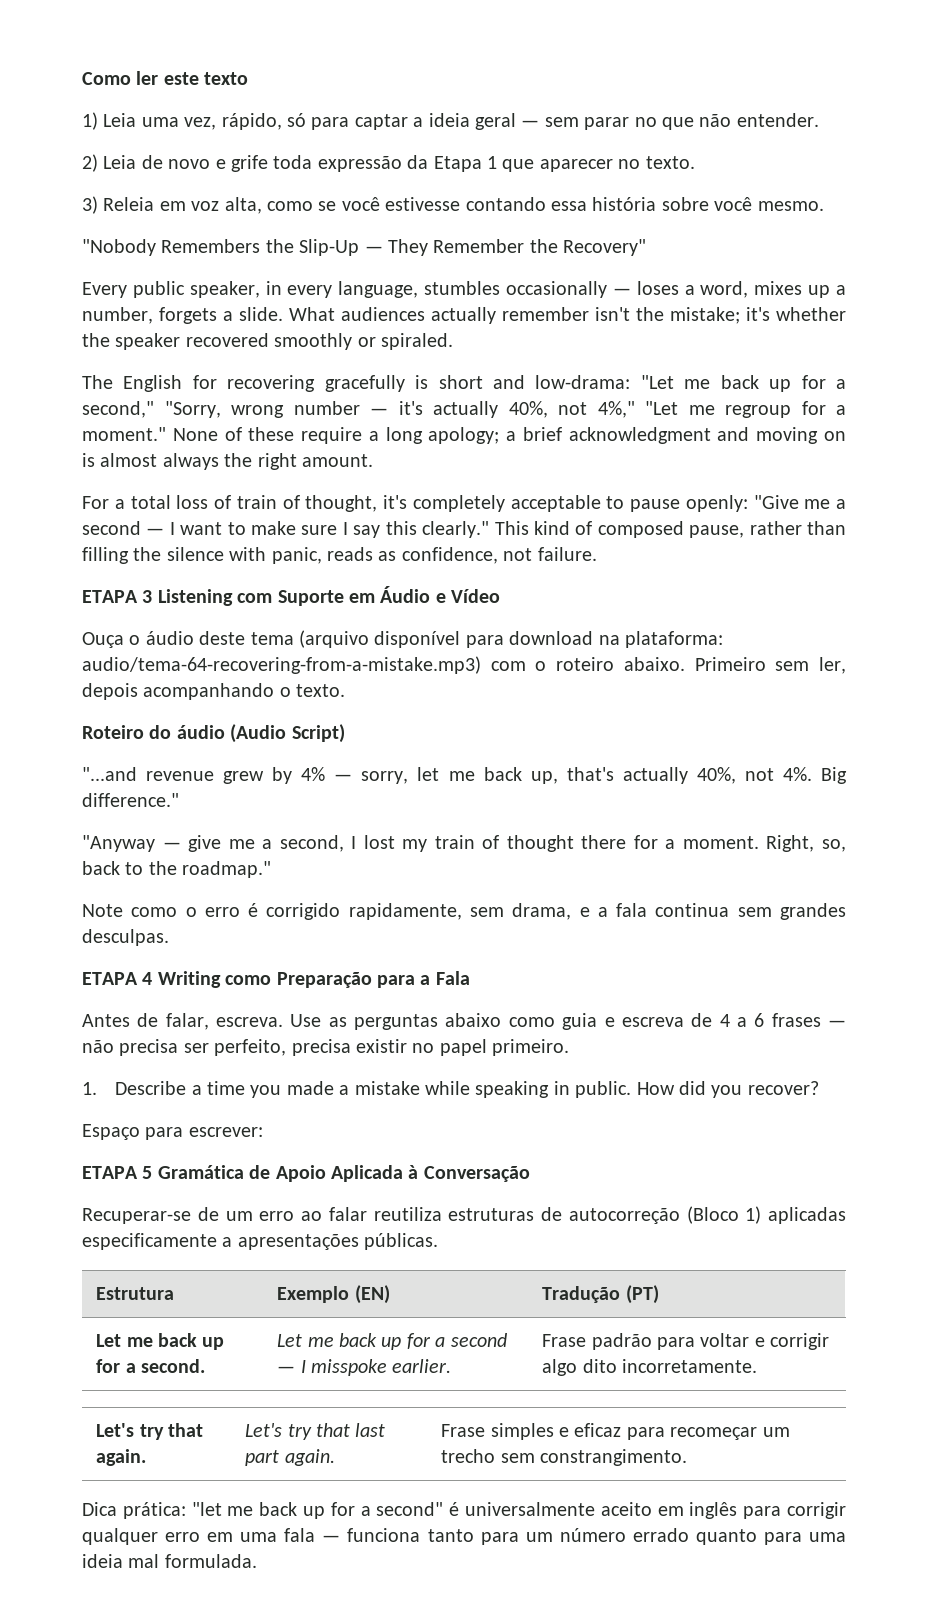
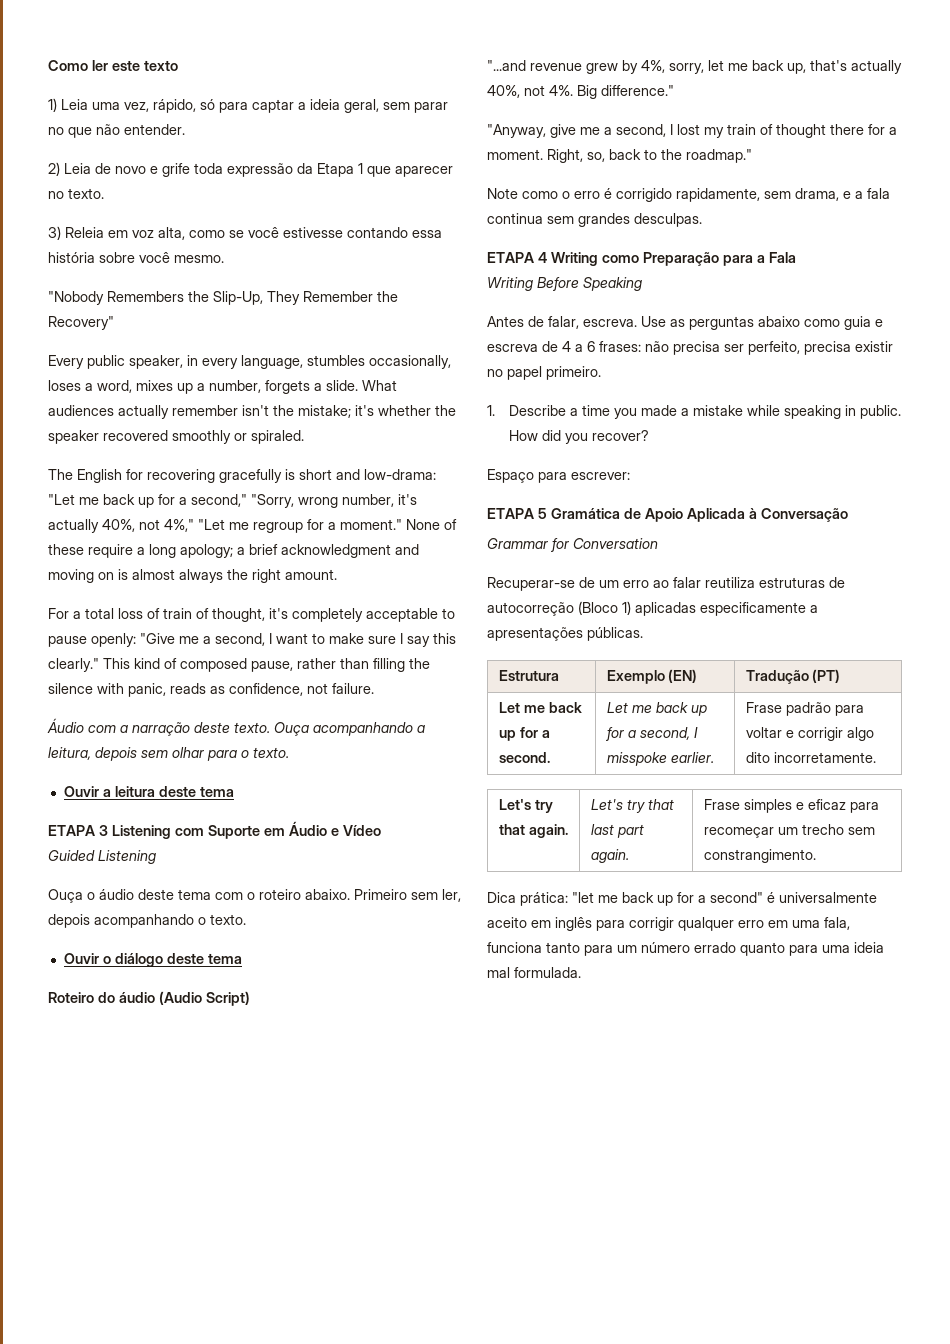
- 1) Leia uma vez, rápido, só para captar a ideia geral — sem parar no que não entender.
+ 1) Leia uma vez, rápido, só para captar a ideia geral, sem parar no que não entender.
- "Nobody Remembers the Slip-Up — They Remember the Recovery"
+ "Nobody Remembers the Slip-Up, They Remember the Recovery"
- Every public speaker, in every language, stumbles occasionally — loses a word, mixes up a number, forgets a slide.
+ Every public speaker, in every language, stumbles occasionally, loses a word, mixes up a number, forgets a slide.
- The English for recovering gracefully is short and low-drama: "Let me back up for a second," "Sorry, wrong number — it's actually 40%, not 4%," "Let me regroup for a moment."
+ The English for recovering gracefully is short and low-drama: "Let me back up for a second," "Sorry, wrong number, it's actually 40%, not 4%," "Let me regroup for a moment."
- For a total loss of train of thought, it's completely acceptable to pause openly: "Give me a second — I want to make sure I say this clearly."
+ For a total loss of train of thought, it's completely acceptable to pause openly: "Give me a second, I want to make sure I say this clearly."
+ Áudio com a narração deste texto. Ouça acompanhando a leitura, depois sem olhar para o texto.
+ Ouvir a leitura deste tema
+ Guided Listening
- Ouça o áudio deste tema (arquivo disponível para download na plataforma: audio/tema-64-recovering-from-a-mistake.mp3) com o roteiro abaixo.
+ Ouça o áudio deste tema com o roteiro abaixo.
+ Ouvir o diálogo deste tema
- "...and revenue grew by 4% — sorry, let me back up, that's actually 40%, not 4%.
+ "...and revenue grew by 4%, sorry, let me back up, that's actually 40%, not 4%.
- "Anyway — give me a second, I lost my train of thought there for a moment.
+ "Anyway, give me a second, I lost my train of thought there for a moment.
+ Writing Before Speaking
- Use as perguntas abaixo como guia e escreva de 4 a 6 frases — não precisa ser perfeito, precisa existir no papel primeiro.
+ Use as perguntas abaixo como guia e escreva de 4 a 6 frases: não precisa ser perfeito, precisa existir no papel primeiro.
+ Grammar for Conversation
- Let me back up for a second. | Let me back up for a second — I misspoke earlier. | Frase padrão para voltar e corrigir algo dito incorretamente.
+ Let me back up for a second. | Let me back up for a second, I misspoke earlier. | Frase padrão para voltar e corrigir algo dito incorretamente.
- Dica prática: "let me back up for a second" é universalmente aceito em inglês para corrigir qualquer erro em uma fala — funciona tanto para um número errado quanto para uma ideia mal formulada.
+ Dica prática: "let me back up for a second" é universalmente aceito em inglês para corrigir qualquer erro em uma fala, funciona tanto para um número errado quanto para uma ideia mal formulada.

